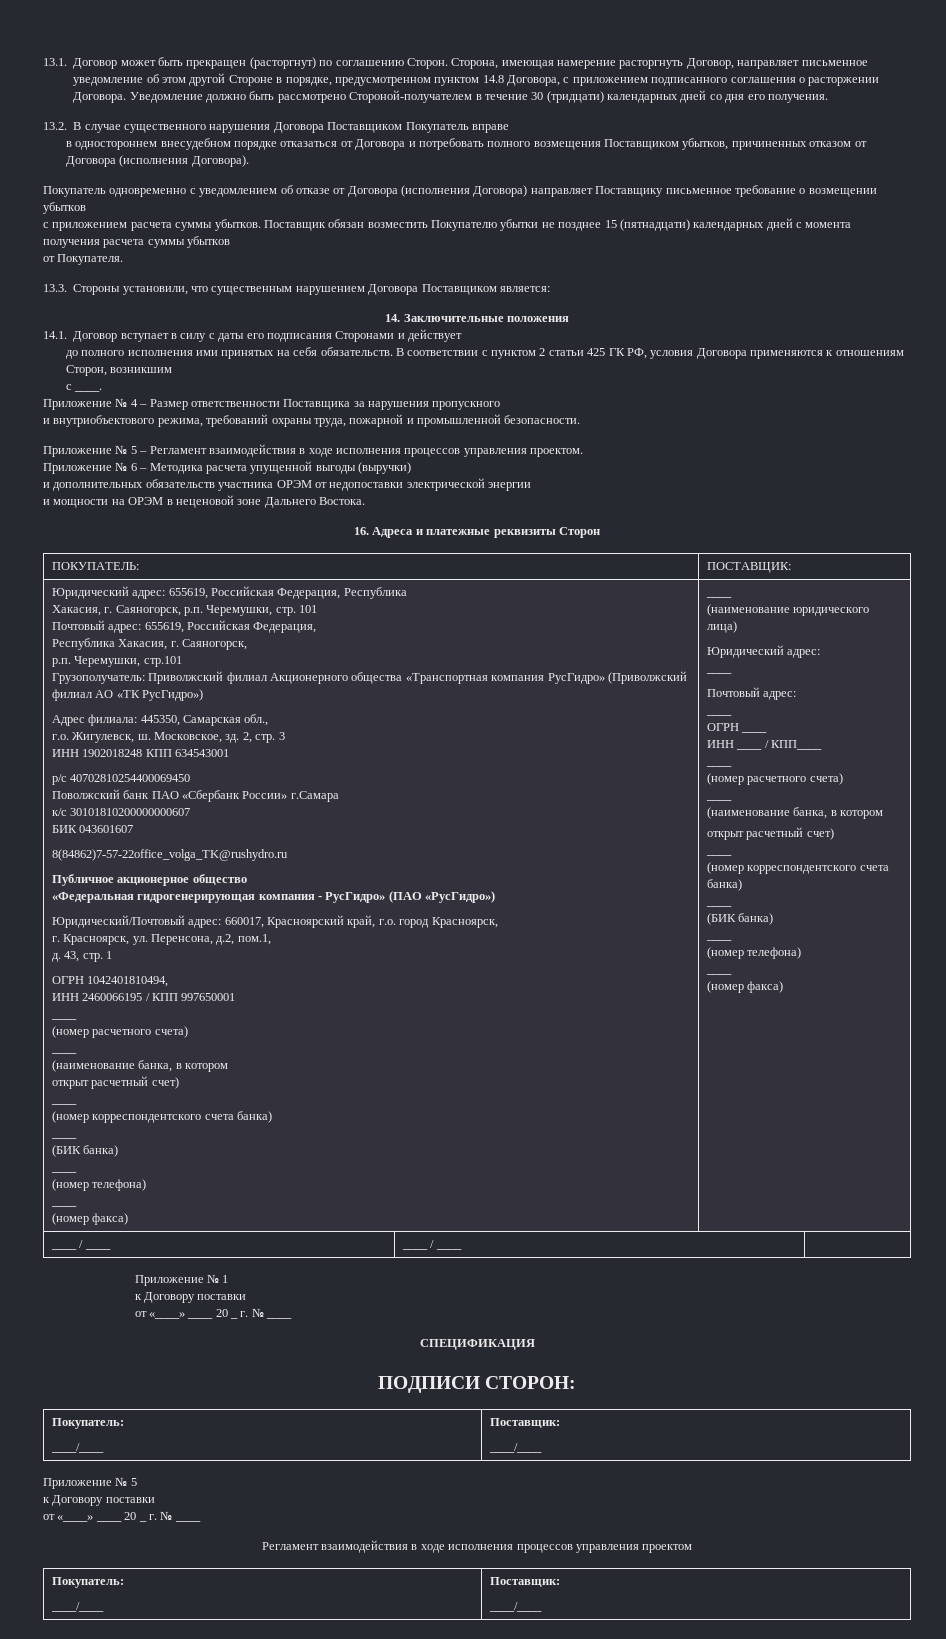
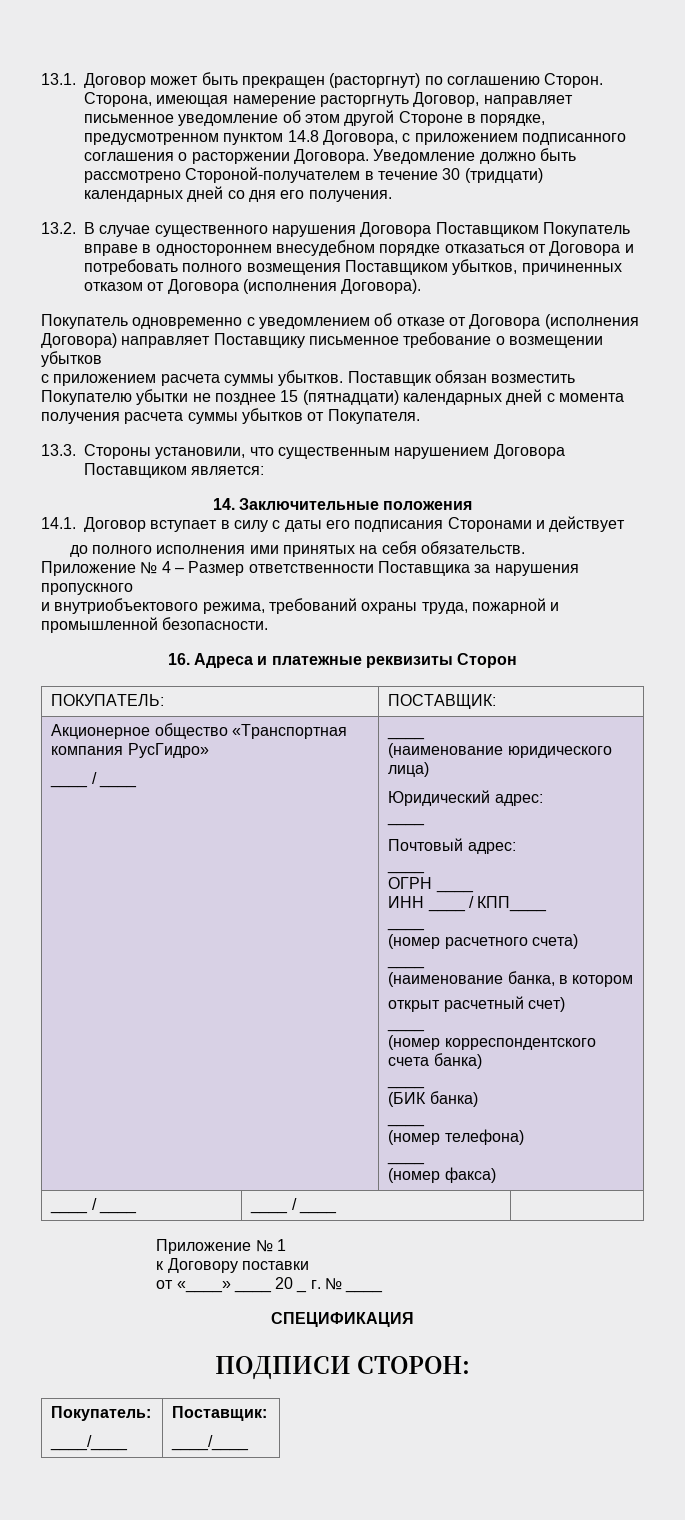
- 13.2. В случае существенного нарушения Договора Поставщиком Покупатель вправе
- в одностороннем внесудебном порядке отказаться от Договора и потребовать полного возмещения Поставщиком убытков, причиненных отказом от Договора (исполнения Договора).
+ 13.2. В случае существенного нарушения Договора Поставщиком Покупатель вправе в одностороннем внесудебном порядке отказаться от Договора и потребовать полного возмещения Поставщиком убытков, причиненных отказом от Договора (исполнения Договора).
- Поставщик обязан возместить Покупателю убытки не позднее 15 (пятнадцати) календарных дней с момента получения расчета суммы убытков
- от Покупателя.
+ Поставщик обязан возместить Покупателю убытки не позднее 15 (пятнадцати) календарных дней с момента получения расчета суммы убытков от Покупателя.
- В соответствии с пунктом 2 статьи 425 ГК РФ, условия Договора применяются к отношениям Сторон, возникшим
- с ____.
- Приложение № 5 – Регламент взаимодействия в ходе исполнения процессов управления проектом.
- Приложение № 6 – Методика расчета упущенной выгоды (выручки)
- и дополнительных обязательств участника ОРЭМ от недопоставки электрической энергии
- и мощности на ОРЭМ в неценовой зоне Дальнего Востока.
- Юридический адрес: 655619, Российская Федерация, Республика
- Хакасия, г. Саяногорск, р.п. Черемушки, стр. 101
- Почтовый адрес: 655619, Российская Федерация,
- Республика Хакасия, г. Саяногорск,
- р.п. Черемушки, стр.101
- Грузополучатель: Приволжский филиал Акционерного общества «Транспортная компания РусГидро» (Приволжский филиал АО «ТК РусГидро»)
- Адрес филиала: 445350, Самарская обл.,
- г.о. Жигулевск, ш. Московское, зд. 2, стр. 3
- ИНН 1902018248 КПП 634543001
- р/с 40702810254400069450
- Поволжский банк ПАО «Сбербанк России» г.Самара
- к/с 30101810200000000607
- БИК 043601607
- 8(84862)7-57-22office_volga_TK@rushydro.ru
- Публичное акционерное общество
- «Федеральная гидрогенерирующая компания - РусГидро» (ПАО «РусГидро»)
- Юридический/Почтовый адрес: 660017, Красноярский край, г.о. город Красноярск,
- г. Красноярск, ул. Перенсона, д.2, пом.1,
- д. 43, стр. 1
- ОГРН 1042401810494,
- ИНН 2460066195 / КПП 997650001
- ____
- (номер расчетного счета)
- ____
- (наименование банка, в котором
- открыт расчетный счет)
- ____
- (номер корреспондентского счета банка)
- ____
- (БИК банка)
- ____
- (номер телефона)
- ____
- (номер факса)
+ Акционерное общество «Транспортная компания РусГидро»
+ ____ / ____
  ПОДПИСИ СТОРОН:
- Покупатель:
- ____/____ | Поставщик:
- ____/____
- Приложение № 5
- к Договору поставки
- от «____» ____ 20 _ г. № ____
- Регламент взаимодействия в ходе исполнения процессов управления проектом

